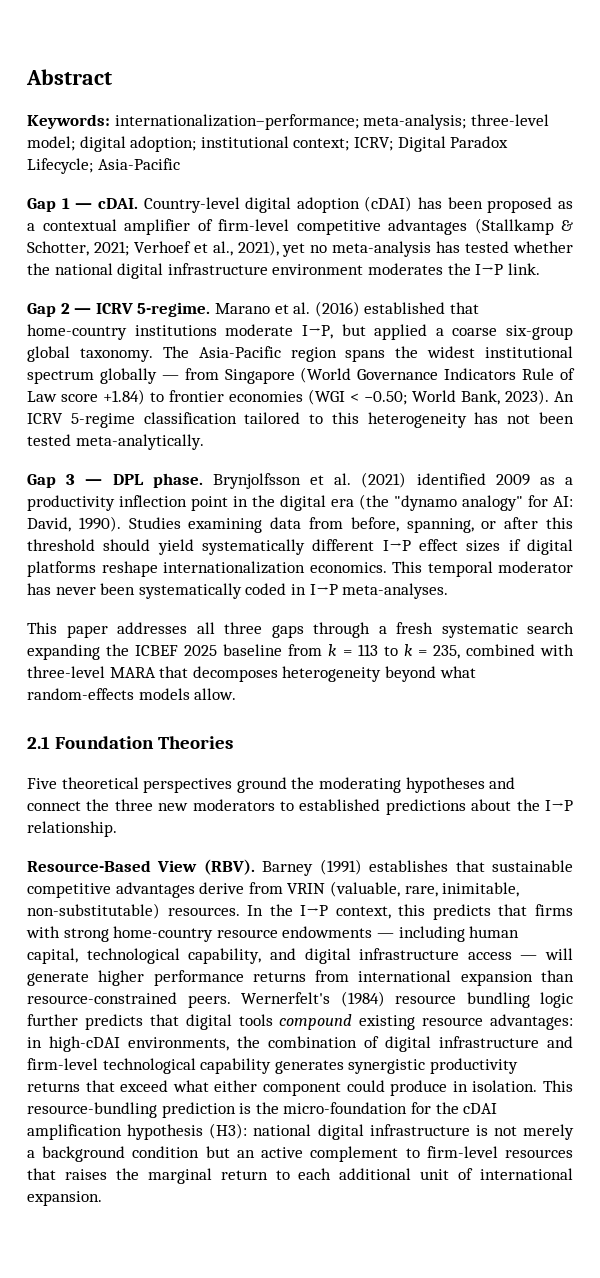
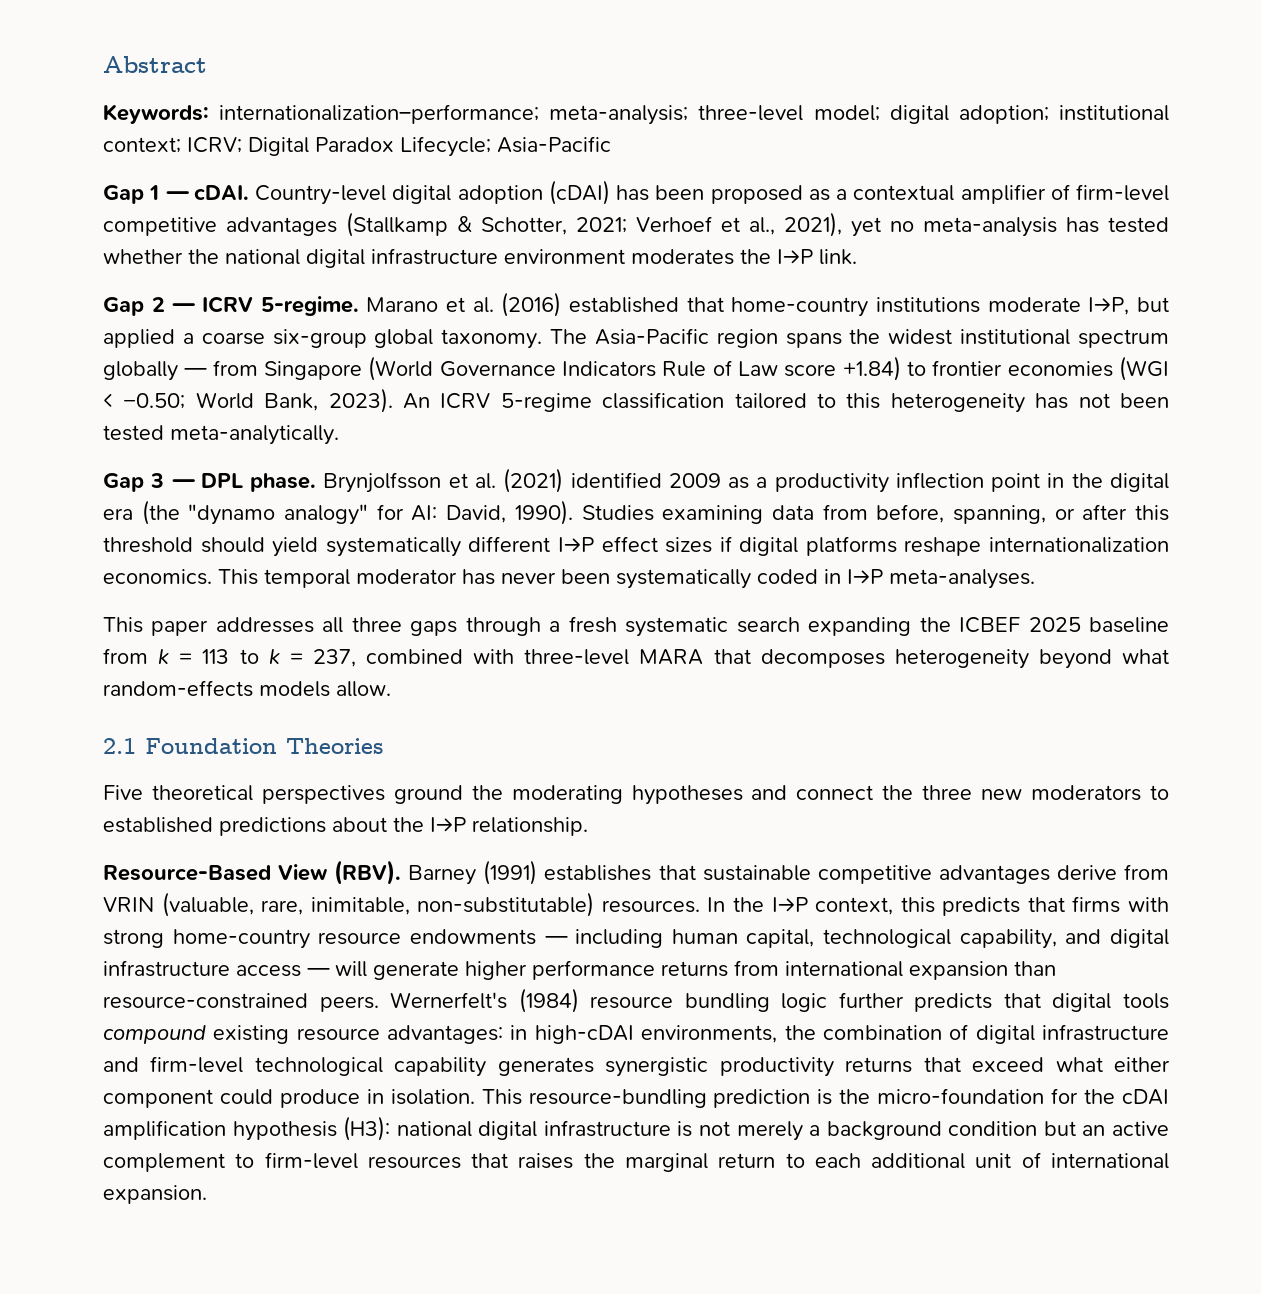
- This paper addresses all three gaps through a fresh systematic search expanding the ICBEF 2025 baseline from k = 113 to k = 235, combined with three-level MARA that decomposes heterogeneity beyond what random-effects models allow.
+ This paper addresses all three gaps through a fresh systematic search expanding the ICBEF 2025 baseline from k = 113 to k = 237, combined with three-level MARA that decomposes heterogeneity beyond what random-effects models allow.

